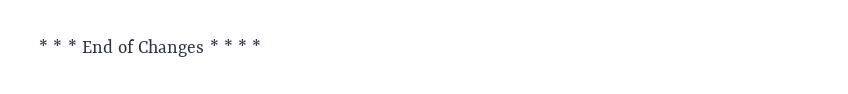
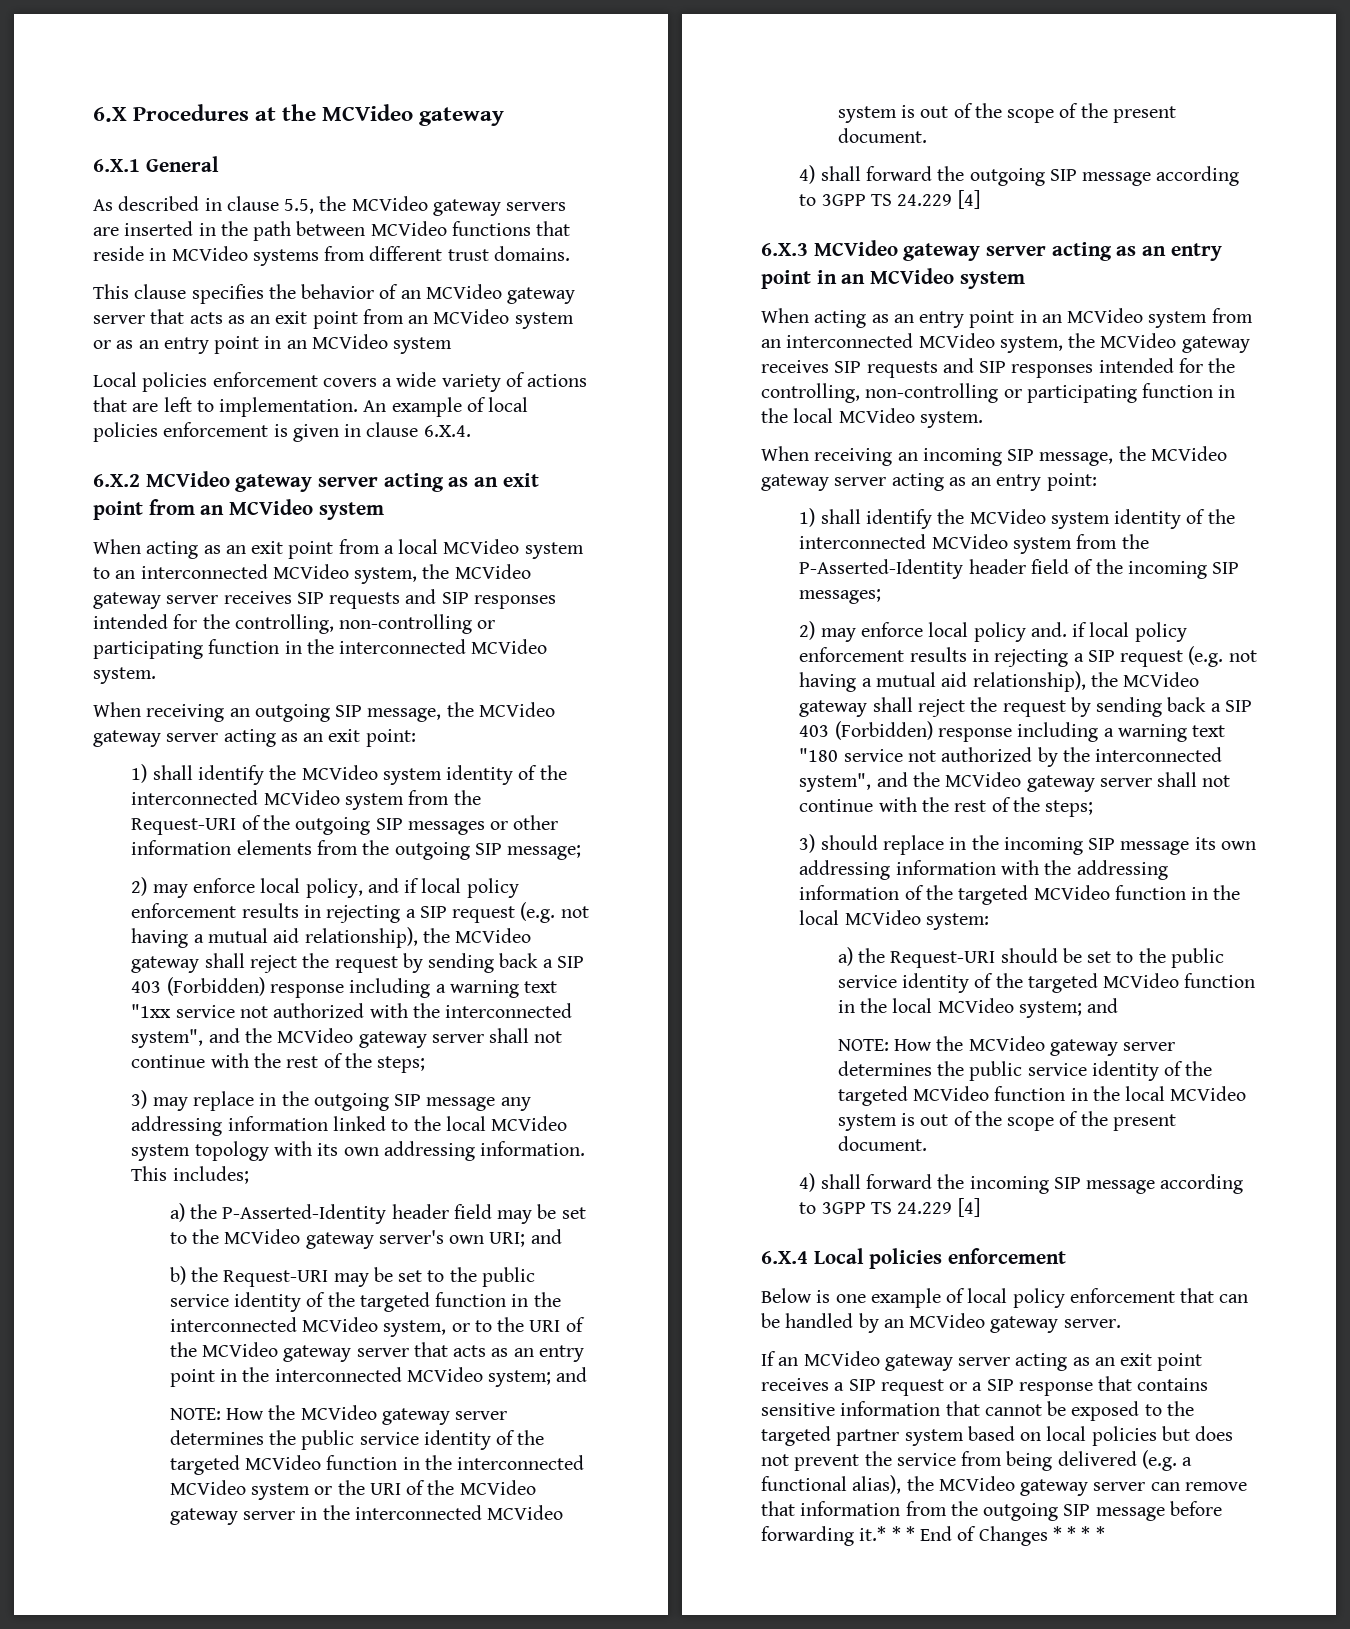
- * * * End of Changes * * * *
+ 6.X Procedures at the MCVideo gateway
+ 6.X.1 General
+ As described in clause 5.5, the MCVideo gateway servers are inserted in the path between MCVideo functions that reside in MCVideo systems from different trust domains.
+ This clause specifies the behavior of an MCVideo gateway server that acts as an exit point from an MCVideo system or as an entry point in an MCVideo system
+ Local policies enforcement covers a wide variety of actions that are left to implementation. An example of local policies enforcement is given in clause 6.X.4.
+ 6.X.2 MCVideo gateway server acting as an exit point from an MCVideo system
+ When acting as an exit point from a local MCVideo system to an interconnected MCVideo system, the MCVideo gateway server receives SIP requests and SIP responses intended for the controlling, non-controlling or participating function in the interconnected MCVideo system.
+ When receiving an outgoing SIP message, the MCVideo gateway server acting as an exit point:
+ 1) shall identify the MCVideo system identity of the interconnected MCVideo system from the Request-URI of the outgoing SIP messages or other information elements from the outgoing SIP message;
+ 2) may enforce local policy, and if local policy enforcement results in rejecting a SIP request (e.g. not having a mutual aid relationship), the MCVideo gateway shall reject the request by sending back a SIP 403 (Forbidden) response including a warning text "1xx service not authorized with the interconnected system", and the MCVideo gateway server shall not continue with the rest of the steps;
+ 3) may replace in the outgoing SIP message any addressing information linked to the local MCVideo system topology with its own addressing information. This includes;
+ a) the P-Asserted-Identity header field may be set to the MCVideo gateway server's own URI; and
+ b) the Request-URI may be set to the public service identity of the targeted function in the interconnected MCVideo system, or to the URI of the MCVideo gateway server that acts as an entry point in the interconnected MCVideo system; and
+ NOTE: How the MCVideo gateway server determines the public service identity of the targeted MCVideo function in the interconnected MCVideo system or the URI of the MCVideo gateway server in the interconnected MCVideo system is out of the scope of the present document.
+ 4) shall forward the outgoing SIP message according to 3GPP TS 24.229 [4]
+ 6.X.3 MCVideo gateway server acting as an entry point in an MCVideo system
+ When acting as an entry point in an MCVideo system from an interconnected MCVideo system, the MCVideo gateway receives SIP requests and SIP responses intended for the controlling, non-controlling or participating function in the local MCVideo system.
+ When receiving an incoming SIP message, the MCVideo gateway server acting as an entry point:
+ 1) shall identify the MCVideo system identity of the interconnected MCVideo system from the P-Asserted-Identity header field of the incoming SIP messages;
+ 2) may enforce local policy and. if local policy enforcement results in rejecting a SIP request (e.g. not having a mutual aid relationship), the MCVideo gateway shall reject the request by sending back a SIP 403 (Forbidden) response including a warning text "180 service not authorized by the interconnected system", and the MCVideo gateway server shall not continue with the rest of the steps;
+ 3) should replace in the incoming SIP message its own addressing information with the addressing information of the targeted MCVideo function in the local MCVideo system:
+ a) the Request-URI should be set to the public service identity of the targeted MCVideo function in the local MCVideo system; and
+ NOTE: How the MCVideo gateway server determines the public service identity of the targeted MCVideo function in the local MCVideo system is out of the scope of the present document.
+ 4) shall forward the incoming SIP message according to 3GPP TS 24.229 [4]
+ 6.X.4 Local policies enforcement
+ Below is one example of local policy enforcement that can be handled by an MCVideo gateway server.
+ If an MCVideo gateway server acting as an exit point receives a SIP request or a SIP response that contains sensitive information that cannot be exposed to the targeted partner system based on local policies but does not prevent the service from being delivered (e.g. a functional alias), the MCVideo gateway server can remove that information from the outgoing SIP message before forwarding it.* * * End of Changes * * * *

